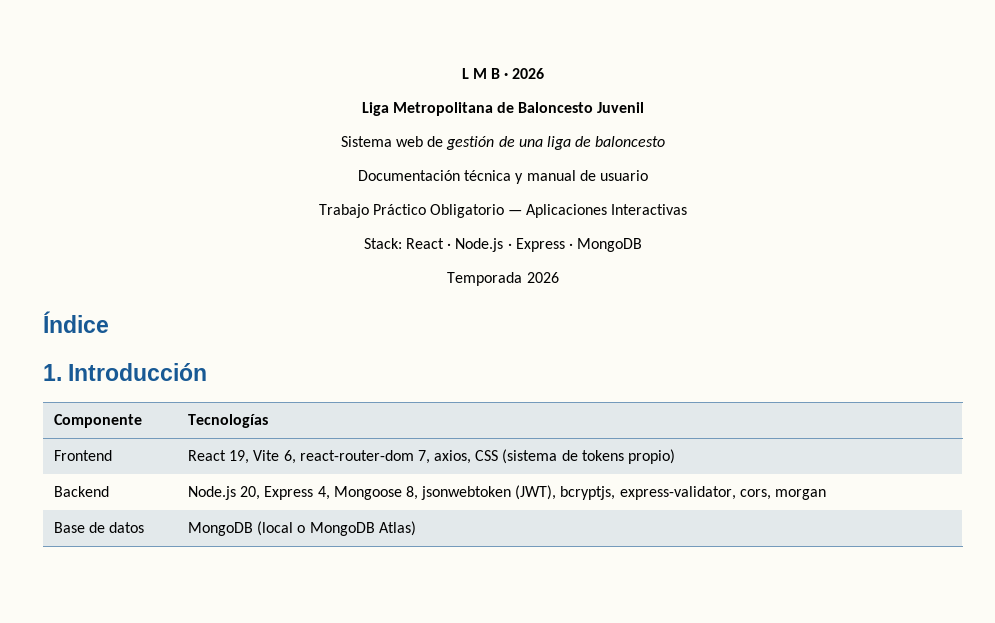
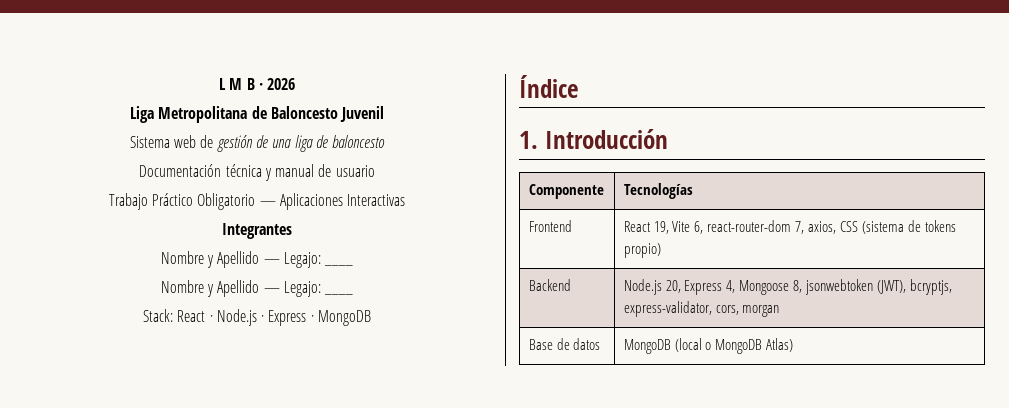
+ Integrantes
+ Nombre y Apellido — Legajo: ____
+ Nombre y Apellido — Legajo: ____
- Temporada 2026

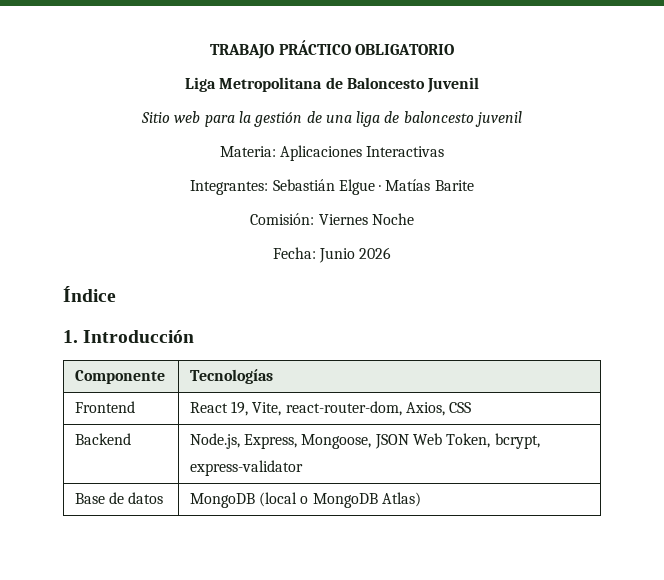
- L M B · 2026
+ TRABAJO PRÁCTICO OBLIGATORIO
- Sistema web de gestión de una liga de baloncesto
- Documentación técnica y manual de usuario
- Trabajo Práctico Obligatorio — Aplicaciones Interactivas
- Integrantes
- Nombre y Apellido — Legajo: ____
- Nombre y Apellido — Legajo: ____
- Stack: React · Node.js · Express · MongoDB
+ Sitio web para la gestión de una liga de baloncesto juvenil
+ Materia: Aplicaciones Interactivas
+ Integrantes: Sebastián Elgue · Matías Barite
+ Comisión: Viernes Noche
+ Fecha: Junio 2026
- Frontend | React 19, Vite 6, react-router-dom 7, axios, CSS (sistema de tokens propio)
- Backend | Node.js 20, Express 4, Mongoose 8, jsonwebtoken (JWT), bcryptjs, express-validator, cors, morgan
+ Frontend | React 19, Vite, react-router-dom, Axios, CSS
+ Backend | Node.js, Express, Mongoose, JSON Web Token, bcrypt, express-validator

